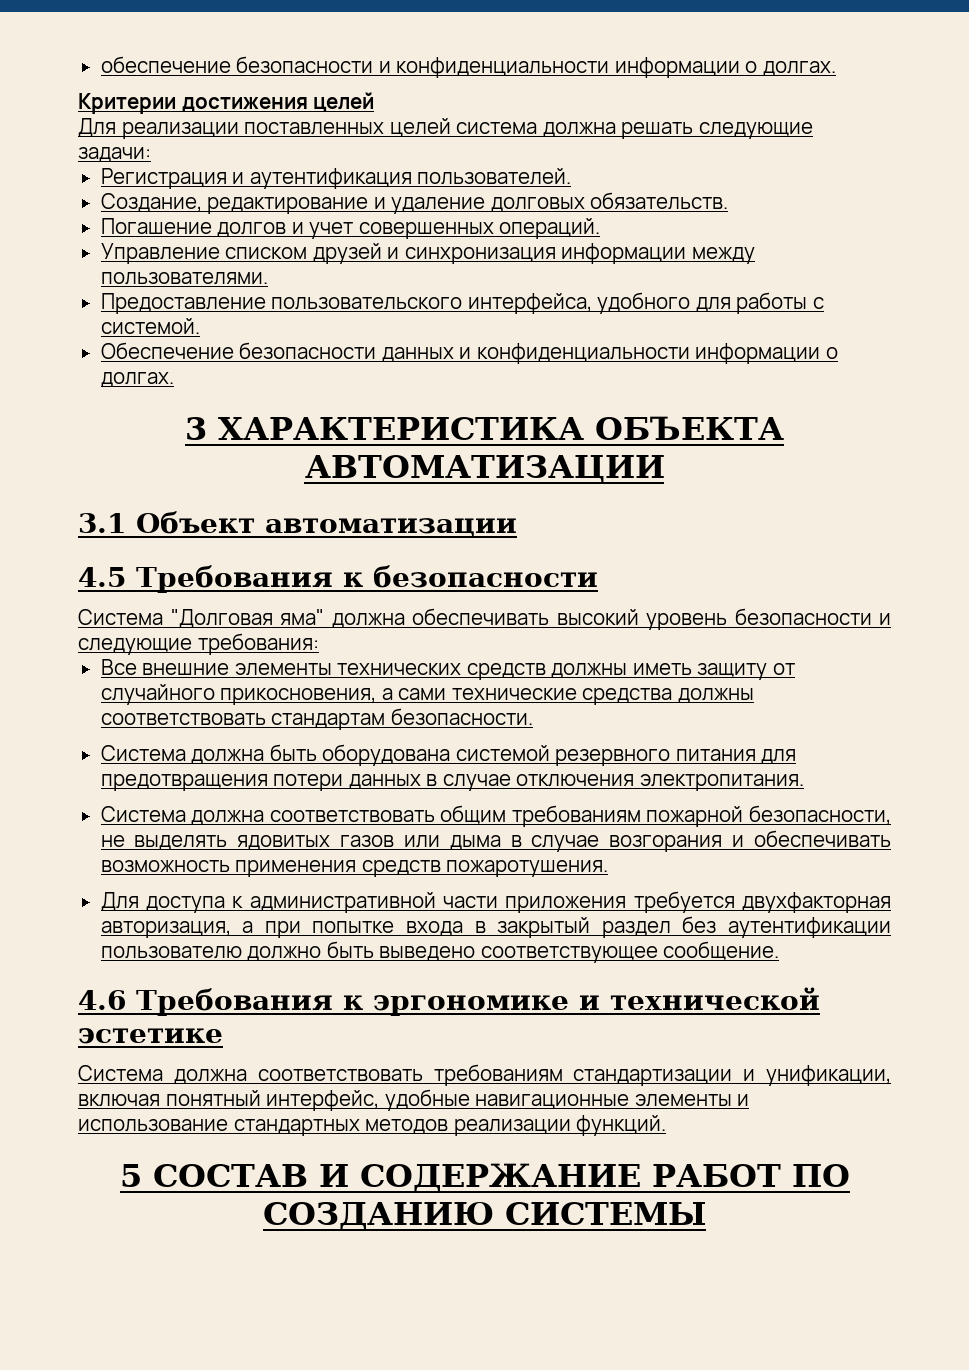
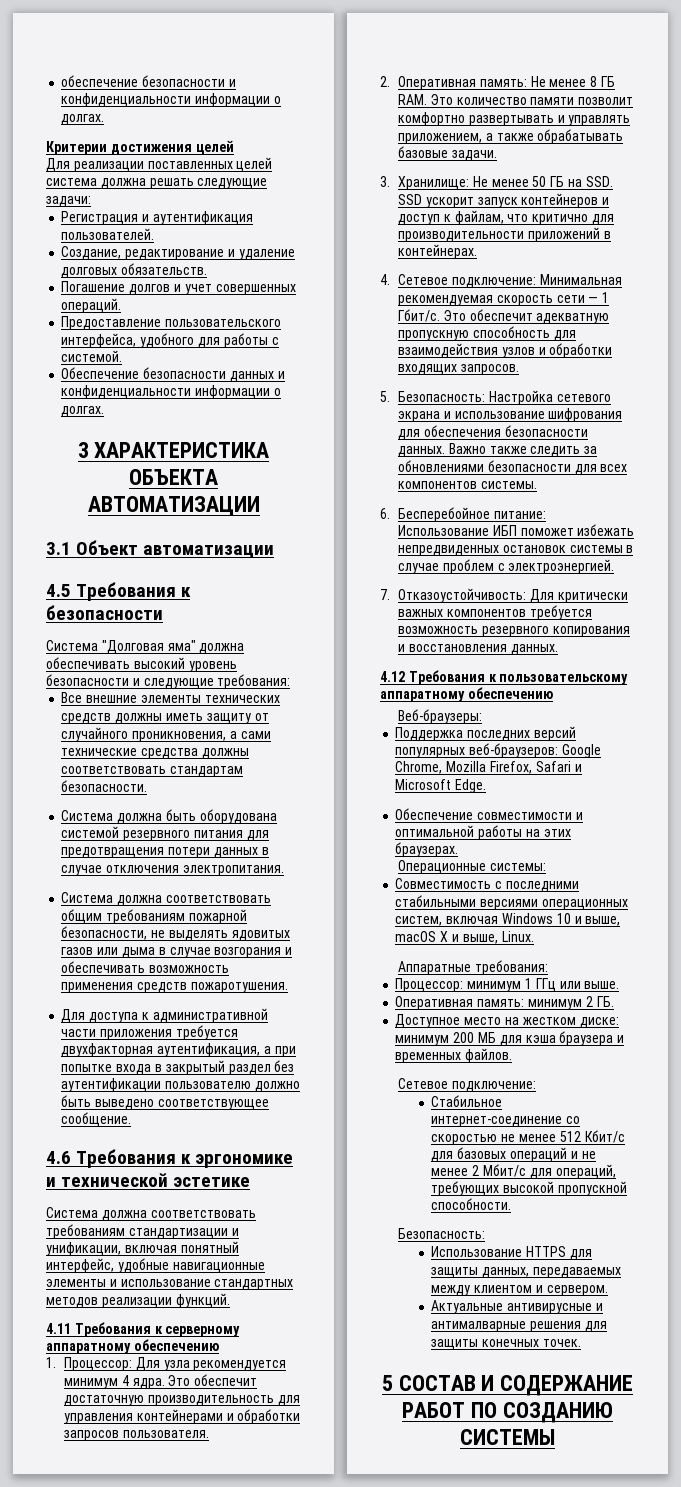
- Управление списком друзей и синхронизация информации между пользователями.
- Все внешние элементы технических средств должны иметь защиту от случайного прикосновения, а сами технические средства должны соответствовать стандартам безопасности.
+ Все внешние элементы технических средств должны иметь защиту от случайного проникновения, а сами технические средства должны соответствовать стандартам безопасности.
- Для доступа к административной части приложения требуется двухфакторная авторизация, а при попытке входа в закрытый раздел без аутентификации пользователю должно быть выведено соответствующее сообщение.
+ Для доступа к административной части приложения требуется двухфакторная аутентификация, а при попытке входа в закрытый раздел без аутентификации пользователю должно быть выведено соответствующее сообщение.
+ 4.11 Требования к серверному аппаратному обеспечению
+ 1. Процессор: Для узла рекомендуется минимум 4 ядра. Это обеспечит достаточную производительность для управления контейнерами и обработки запросов пользователя.
+ 2. Оперативная память: Не менее 8 ГБ RAM. Это количество памяти позволит комфортно развертывать и управлять приложением, а также обрабатывать базовые задачи.
+ 3. Хранилище: Не менее 50 ГБ на SSD. SSD ускорит запуск контейнеров и доступ к файлам, что критично для производительности приложений в контейнерах.
+ 4. Сетевое подключение: Минимальная рекомендуемая скорость сети — 1 Гбит/с. Это обеспечит адекватную пропускную способность для взаимодействия узлов и обработки входящих запросов.
+ 5. Безопасность: Настройка сетевого экрана и использование шифрования для обеспечения безопасности данных. Важно также следить за обновлениями безопасности для всех компонентов системы.
+ 6. Бесперебойное питание: Использование ИБП поможет избежать непредвиденных остановок системы в случае проблем с электроэнергией.
+ 7. Отказоустойчивость: Для критически важных компонентов требуется возможность резервного копирования и восстановления данных.
+ 4.12 Требования к пользовательскому аппаратному обеспечению
+ Веб-браузеры:
+ Поддержка последних версий популярных веб-браузеров: Google Chrome, Mozilla Firefox, Safari и Microsoft Edge.
+ Обеспечение совместимости и оптимальной работы на этих браузерах.
+ Операционные системы:
+ Совместимость с последними стабильными версиями операционных систем, включая Windows 10 и выше, macOS X и выше, Linux.
+ Аппаратные требования:
+ Процессор: минимум 1 ГГц или выше.
+ Оперативная память: минимум 2 ГБ.
+ Доступное место на жестком диске: минимум 200 МБ для кэша браузера и временных файлов.
+ Сетевое подключение:
+ Стабильное интернет-соединение со скоростью не менее 512 Кбит/с для базовых операций и не менее 2 Мбит/с для операций, требующих высокой пропускной способности.
+ Безопасность:
+ Использование HTTPS для защиты данных, передаваемых между клиентом и сервером.
+ Актуальные антивирусные и антималварные решения для защиты конечных точек.

